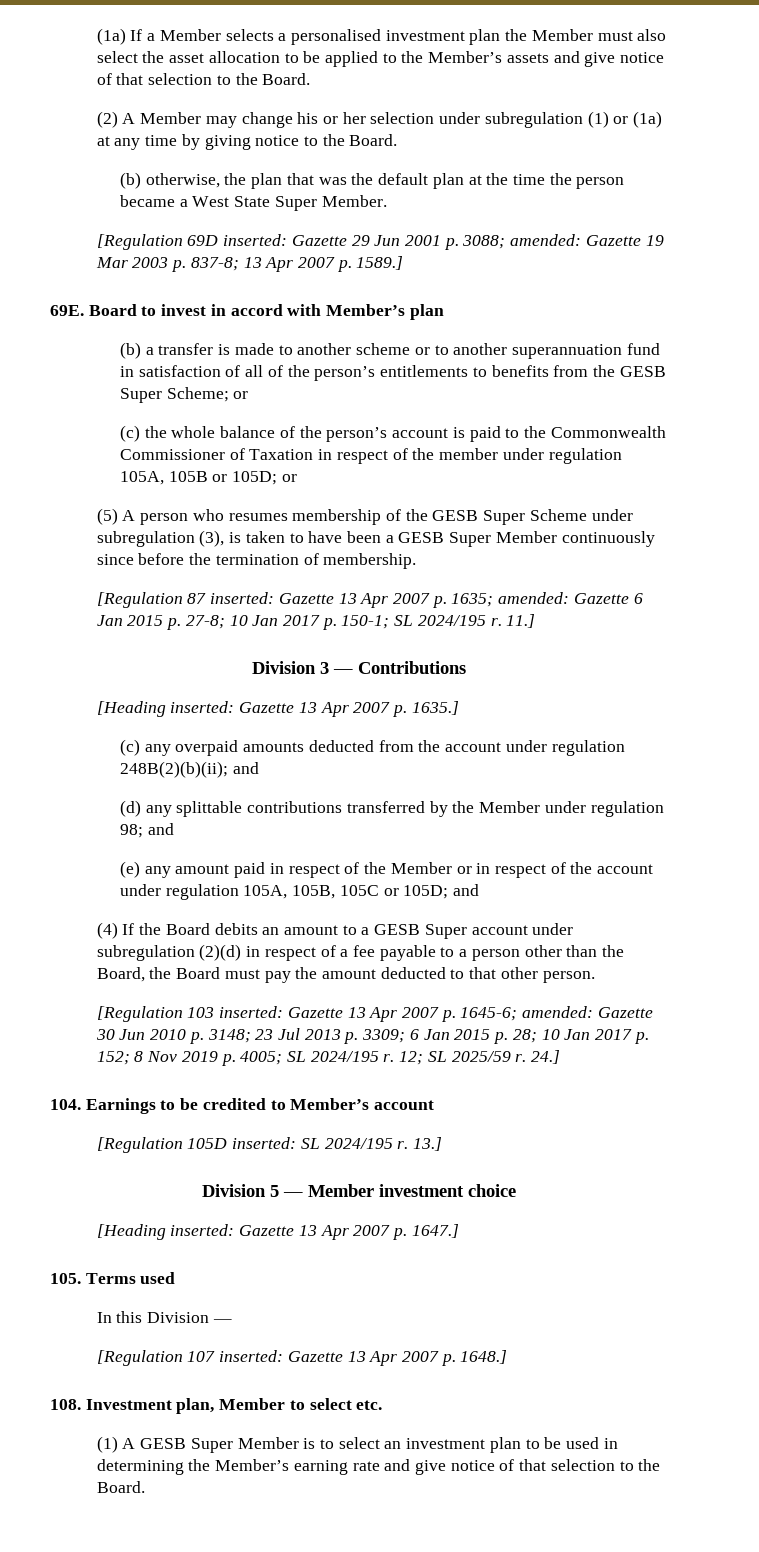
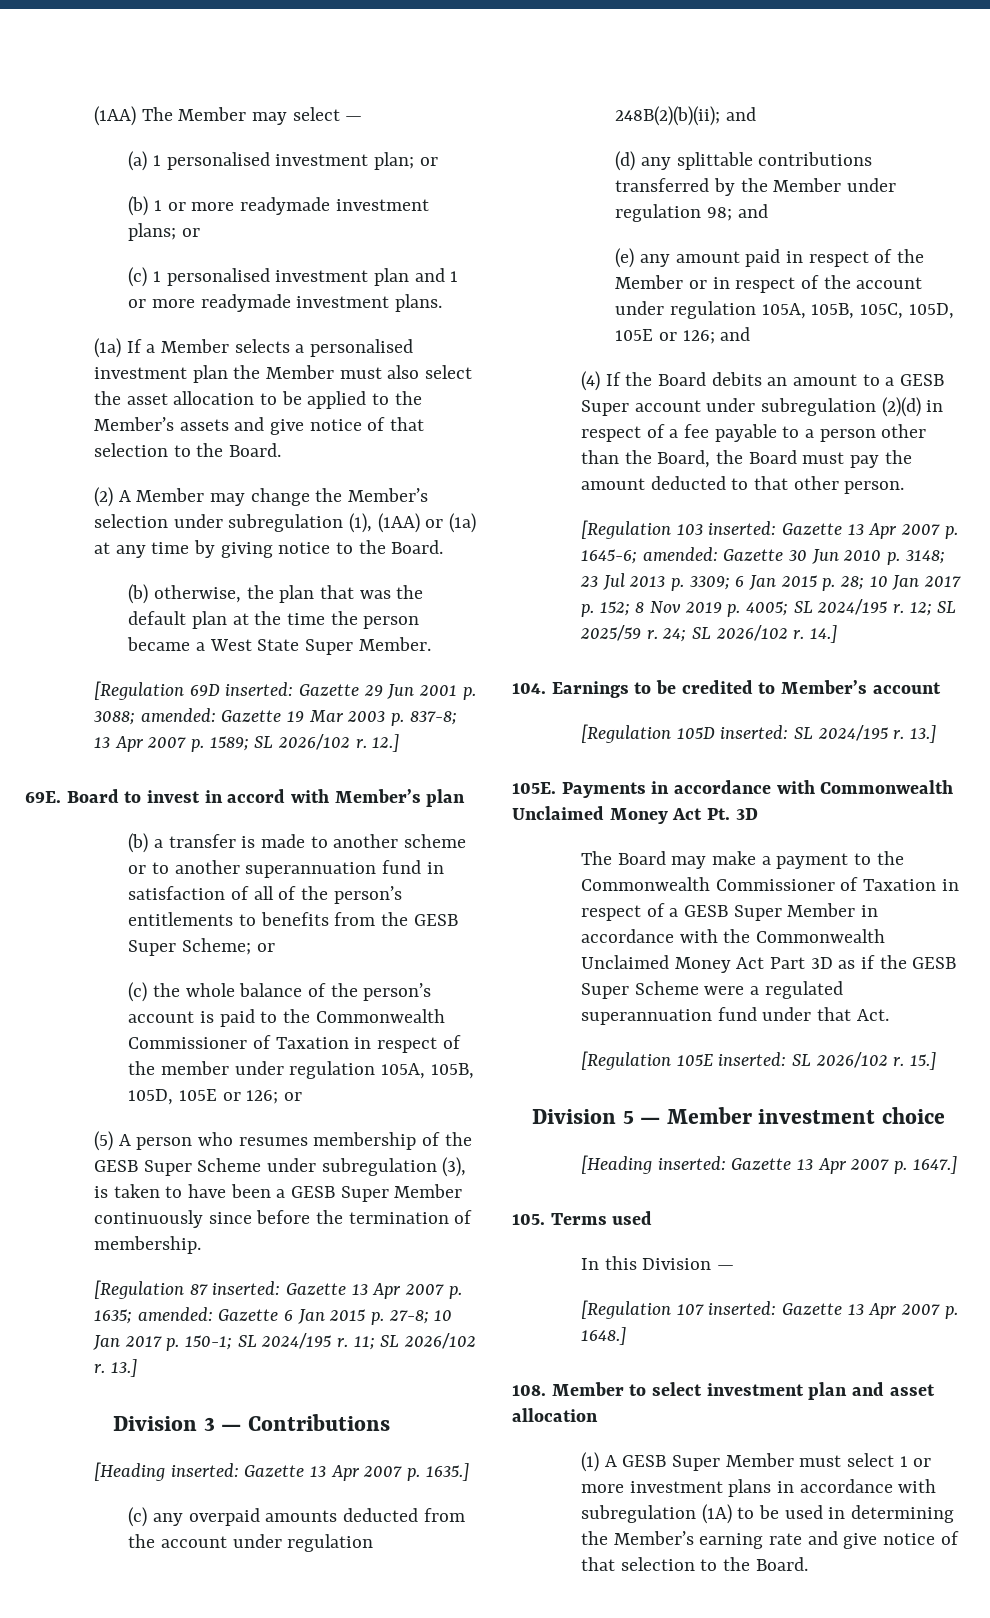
+ (1AA) The Member may select —
+ (a) 1 personalised investment plan; or
+ (b) 1 or more readymade investment plans; or
+ (c) 1 personalised investment plan and 1 or more readymade investment plans.
- (2) A Member may change his or her selection under subregulation (1) or (1a) at any time by giving notice to the Board.
+ (2) A Member may change the Member’s selection under subregulation (1), (1AA) or (1a) at any time by giving notice to the Board.
- [Regulation 69D inserted: Gazette 29 Jun 2001 p. 3088; amended: Gazette 19 Mar 2003 p. 837-8; 13 Apr 2007 p. 1589.]
+ [Regulation 69D inserted: Gazette 29 Jun 2001 p. 3088; amended: Gazette 19 Mar 2003 p. 837-8; 13 Apr 2007 p. 1589; SL 2026/102 r. 12.]
- (c) the whole balance of the person’s account is paid to the Commonwealth Commissioner of Taxation in respect of the member under regulation 105A, 105B or 105D; or
+ (c) the whole balance of the person’s account is paid to the Commonwealth Commissioner of Taxation in respect of the member under regulation 105A, 105B, 105D, 105E or 126; or
- 11.]
+ 11; SL 2026/102 r. 13.]
- (e) any amount paid in respect of the Member or in respect of the account under regulation 105A, 105B, 105C or 105D; and
+ (e) any amount paid in respect of the Member or in respect of the account under regulation 105A, 105B, 105C, 105D, 105E or 126; and
- 24.]
+ 24; SL 2026/102 r. 14.]
+ 105E. Payments in accordance with Commonwealth Unclaimed Money Act Pt. 3D
+ The Board may make a payment to the Commonwealth Commissioner of Taxation in respect of a GESB Super Member in accordance with the Commonwealth Unclaimed Money Act Part 3D as if the GESB Super Scheme were a regulated superannuation fund under that Act.
+ [Regulation 105E inserted: SL 2026/102 r. 15.]
- 108. Investment plan, Member to select etc.
+ 108. Member to select investment plan and asset allocation
- (1) A GESB Super Member is to select an investment plan to be used in determining the Member’s earning rate and give notice of that selection to the Board.
+ (1) A GESB Super Member must select 1 or more investment plans in accordance with subregulation (1A) to be used in determining the Member’s earning rate and give notice of that selection to the Board.

